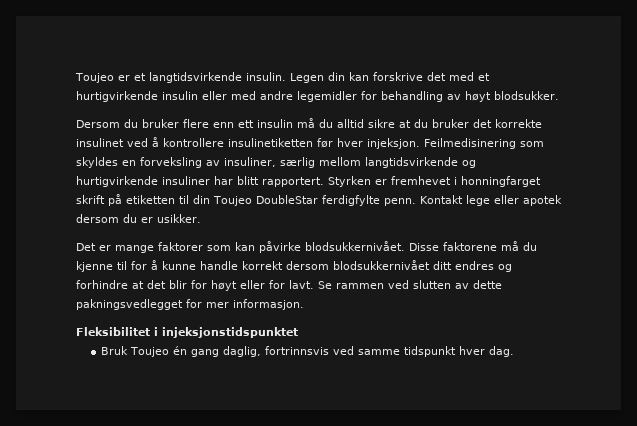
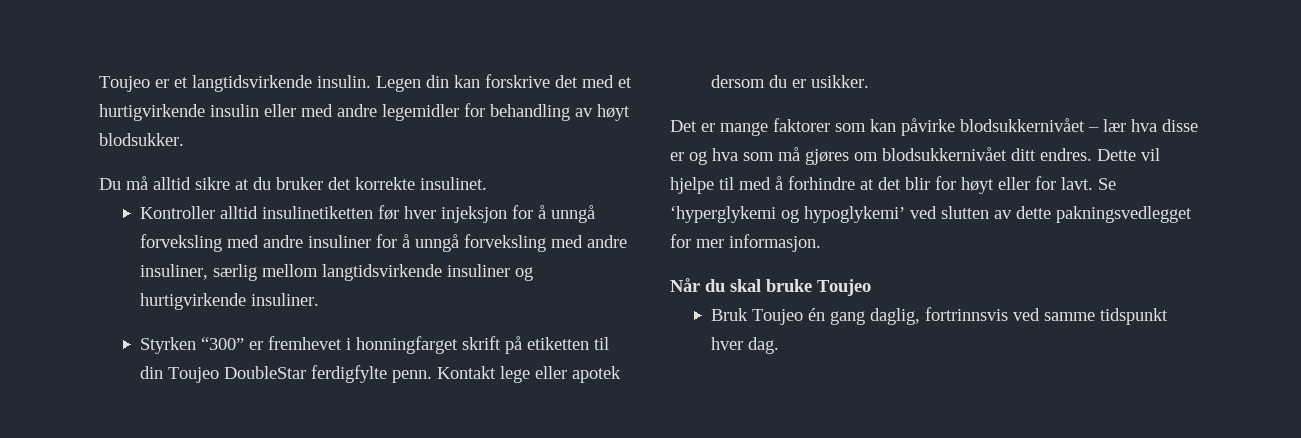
- Dersom du bruker flere enn ett insulin må du alltid sikre at du bruker det korrekte insulinet ved å kontrollere insulinetiketten før hver injeksjon. Feilmedisinering som skyldes en forveksling av insuliner, særlig mellom langtidsvirkende og hurtigvirkende insuliner har blitt rapportert. Styrken er fremhevet i honningfarget skrift på etiketten til din Toujeo DoubleStar ferdigfylte penn.
+ Du må alltid sikre at du bruker det korrekte insulinet.
+ Kontroller alltid insulinetiketten før hver injeksjon for å unngå forveksling med andre insuliner for å unngå forveksling med andre insuliner, særlig mellom langtidsvirkende insuliner og hurtigvirkende insuliner.
+ Styrken “300” er fremhevet i honningfarget skrift på etiketten til din Toujeo DoubleStar ferdigfylte penn.
- Det er mange faktorer som kan påvirke blodsukkernivået. Disse faktorene må du kjenne til for å kunne handle korrekt dersom blodsukkernivået ditt endres og forhindre at det blir for høyt eller for lavt.
+ Det er mange faktorer som kan påvirke blodsukkernivået – lær hva disse er og hva som må gjøres om blodsukkernivået ditt endres. Dette vil hjelpe til med å forhindre at det blir for høyt eller for lavt.
- Se rammen ved slutten av dette pakningsvedlegget for mer informasjon.
+ Se ‘hyperglykemi og hypoglykemi’ ved slutten av dette pakningsvedlegget for mer informasjon.
- Fleksibilitet i injeksjonstidspunktet
+ Når du skal bruke Toujeo

